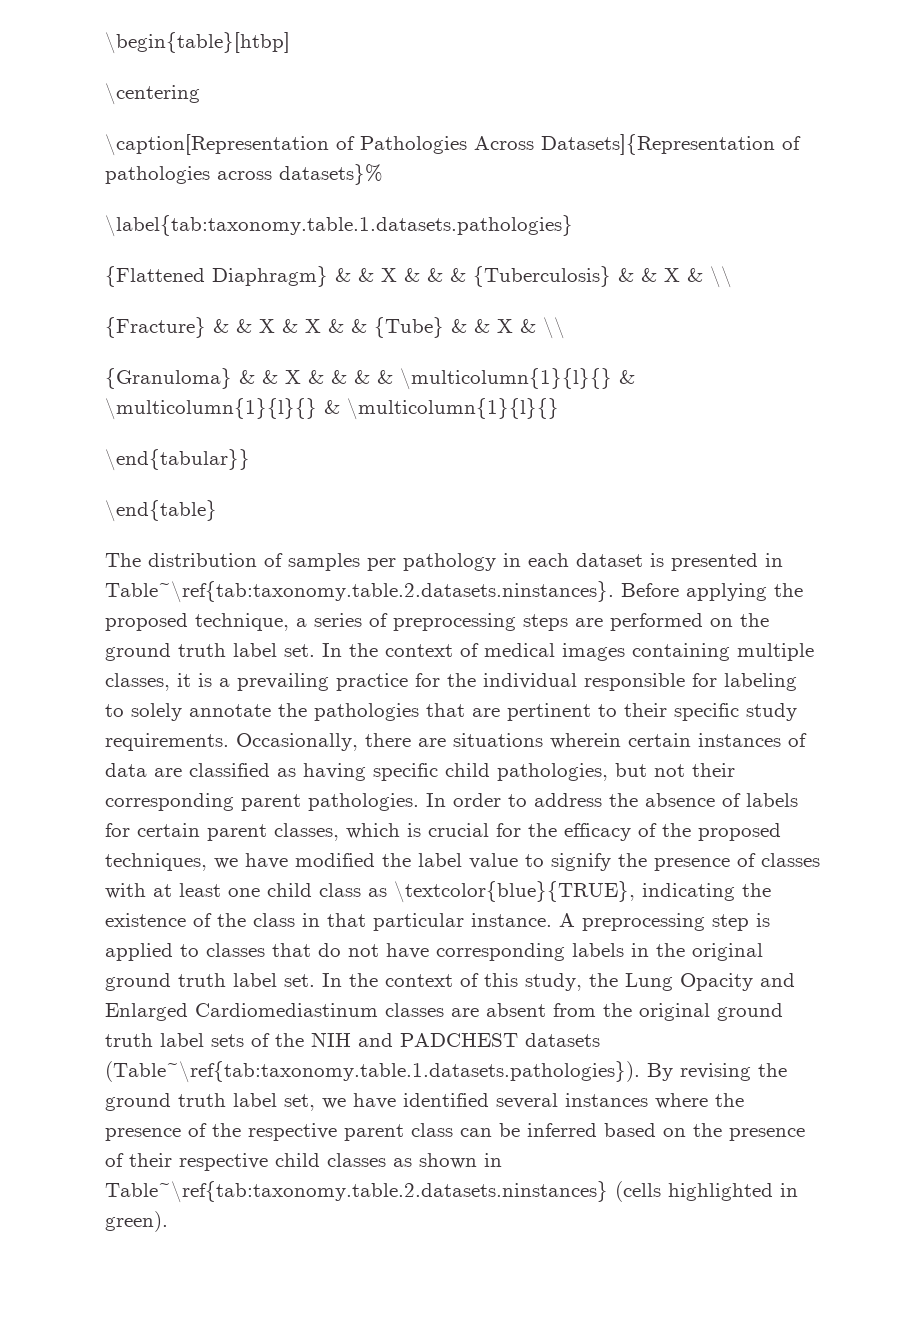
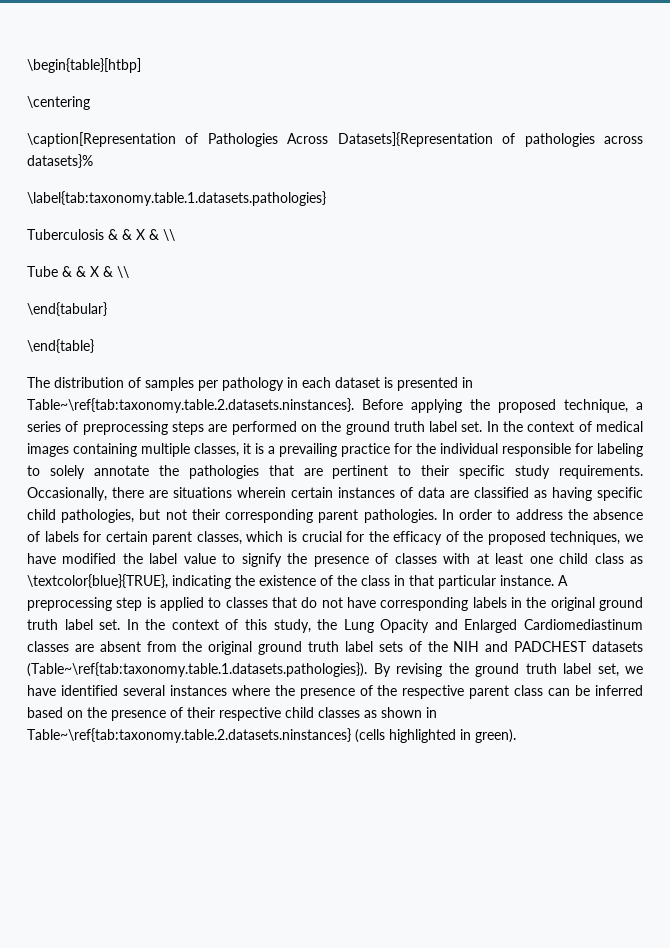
- {Flattened Diaphragm} & & X & & & {Tuberculosis} & & X & \\
- {Fracture} & & X & X & & {Tube} & & X & \\
- {Granuloma} & & X & & & & \multicolumn{1}{l}{} & \multicolumn{1}{l}{} & \multicolumn{1}{l}{}
- \end{tabular}}
+ Tuberculosis & & X & \\
+ Tube & & X & \\
+ \end{tabular}

